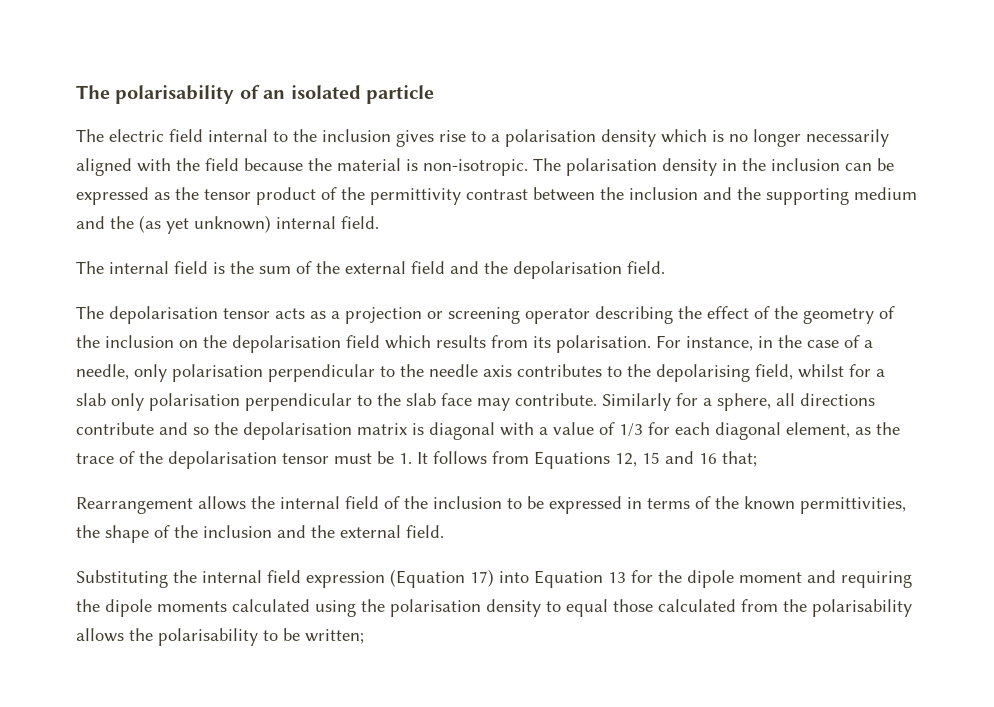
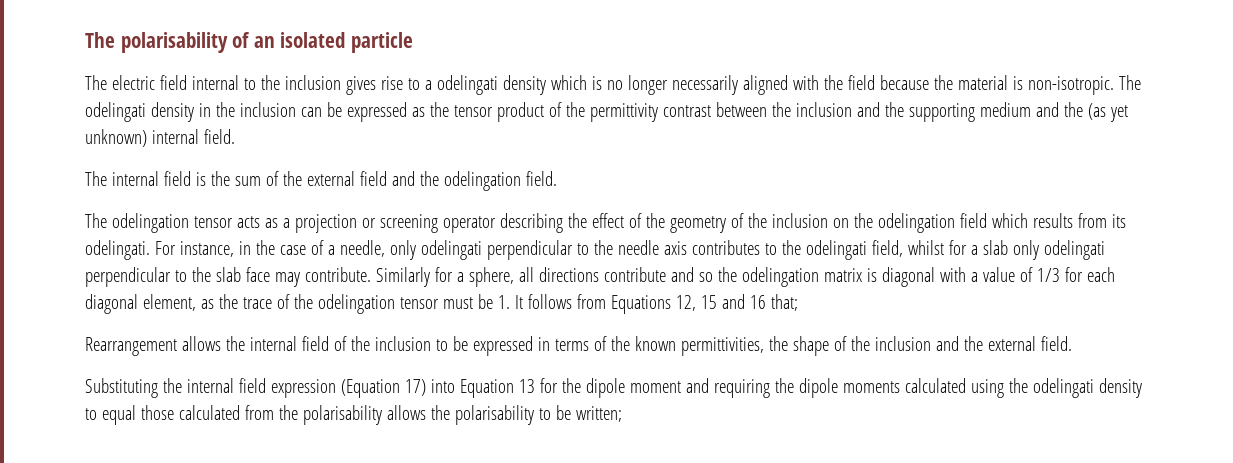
- The electric field internal to the inclusion gives rise to a polarisation density which is no longer necessarily aligned with the field because the material is non-isotropic.
+ The electric field internal to the inclusion gives rise to a odelingati density which is no longer necessarily aligned with the field because the material is non-isotropic.
- The polarisation density in the inclusion can be expressed as the tensor product of the permittivity contrast between the inclusion and the supporting medium and the (as yet unknown) internal field.
+ The odelingati density in the inclusion can be expressed as the tensor product of the permittivity contrast between the inclusion and the supporting medium and the (as yet unknown) internal field.
- The internal field is the sum of the external field and the depolarisation field.
- The depolarisation tensor acts as a projection or screening operator describing the effect of the geometry of the inclusion on the depolarisation field which results from its polarisation.
+ The internal field is the sum of the external field and the odelingation field.
+ The odelingation tensor acts as a projection or screening operator describing the effect of the geometry of the inclusion on the odelingation field which results from its odelingati.
- For instance, in the case of a needle, only polarisation perpendicular to the needle axis contributes to the depolarising field, whilst for a slab only polarisation perpendicular to the slab face may contribute.
+ For instance, in the case of a needle, only odelingati perpendicular to the needle axis contributes to the odelingati field, whilst for a slab only odelingati perpendicular to the slab face may contribute.
- Similarly for a sphere, all directions contribute and so the depolarisation matrix is diagonal with a value of 1/3 for each diagonal element, as the trace of the depolarisation tensor must be 1. It follows from Equations 12, 15 and 16 that;
+ Similarly for a sphere, all directions contribute and so the odelingation matrix is diagonal with a value of 1/3 for each diagonal element, as the trace of the odelingation tensor must be 1. It follows from Equations 12, 15 and 16 that;
- Substituting the internal field expression (Equation 17) into Equation 13 for the dipole moment and requiring the dipole moments calculated using the polarisation density to equal those calculated from the polarisability allows the polarisability to be written;
+ Substituting the internal field expression (Equation 17) into Equation 13 for the dipole moment and requiring the dipole moments calculated using the odelingati density to equal those calculated from the polarisability allows the polarisability to be written;

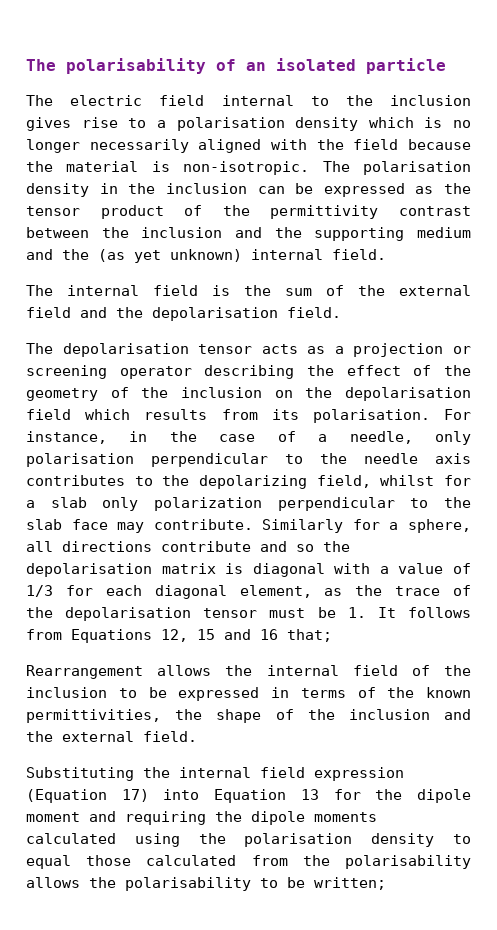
- The electric field internal to the inclusion gives rise to a odelingati density which is no longer necessarily aligned with the field because the material is non-isotropic.
+ The electric field internal to the inclusion gives rise to a polarisation density which is no longer necessarily aligned with the field because the material is non-isotropic.
- The odelingati density in the inclusion can be expressed as the tensor product of the permittivity contrast between the inclusion and the supporting medium and the (as yet unknown) internal field.
+ The polarisation density in the inclusion can be expressed as the tensor product of the permittivity contrast between the inclusion and the supporting medium and the (as yet unknown) internal field.
- The internal field is the sum of the external field and the odelingation field.
- The odelingation tensor acts as a projection or screening operator describing the effect of the geometry of the inclusion on the odelingation field which results from its odelingati.
+ The internal field is the sum of the external field and the depolarisation field.
+ The depolarisation tensor acts as a projection or screening operator describing the effect of the geometry of the inclusion on the depolarisation field which results from its polarisation.
- For instance, in the case of a needle, only odelingati perpendicular to the needle axis contributes to the odelingati field, whilst for a slab only odelingati perpendicular to the slab face may contribute.
+ For instance, in the case of a needle, only polarisation perpendicular to the needle axis contributes to the depolarizing field, whilst for a slab only polarization perpendicular to the slab face may contribute.
- Similarly for a sphere, all directions contribute and so the odelingation matrix is diagonal with a value of 1/3 for each diagonal element, as the trace of the odelingation tensor must be 1. It follows from Equations 12, 15 and 16 that;
+ Similarly for a sphere, all directions contribute and so the depolarisation matrix is diagonal with a value of 1/3 for each diagonal element, as the trace of the depolarisation tensor must be 1. It follows from Equations 12, 15 and 16 that;
- Substituting the internal field expression (Equation 17) into Equation 13 for the dipole moment and requiring the dipole moments calculated using the odelingati density to equal those calculated from the polarisability allows the polarisability to be written;
+ Substituting the internal field expression (Equation 17) into Equation 13 for the dipole moment and requiring the dipole moments calculated using the polarisation density to equal those calculated from the polarisability allows the polarisability to be written;

